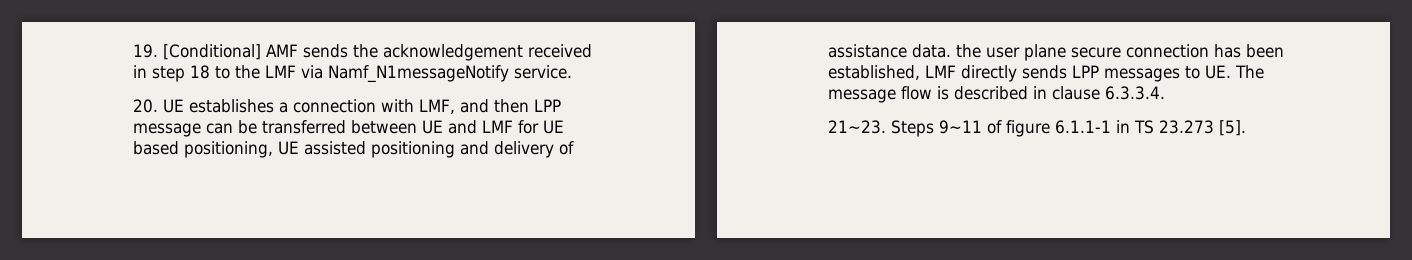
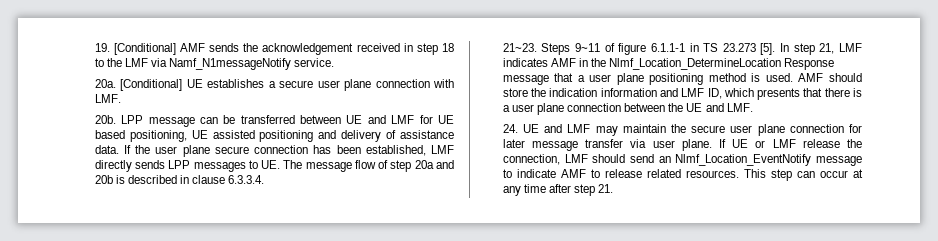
- 20. UE establishes a connection with LMF, and then LPP message can be transferred between UE and LMF for UE based positioning, UE assisted positioning and delivery of assistance data. the user plane secure connection has been established, LMF directly sends LPP messages to UE. The message flow is described in clause 6.3.3.4.
+ 20a. [Conditional] UE establishes a secure user plane connection with LMF.
+ 20b. LPP message can be transferred between UE and LMF for UE based positioning, UE assisted positioning and delivery of assistance data. If the user plane secure connection has been established, LMF directly sends LPP messages to UE. The message flow of step 20a and 20b is described in clause 6.3.3.4.
+ In step 21, LMF indicates AMF in the Nlmf_Location_DetermineLocation Response message that a user plane positioning method is used. AMF should store the indication information and LMF ID, which presents that there is a user plane connection between the UE and LMF.
+ 24. UE and LMF may maintain the secure user plane connection for later message transfer via user plane. If UE or LMF release the connection, LMF should send an Nlmf_Location_EventNotify message to indicate AMF to release related resources. This step can occur at any time after step 21.

